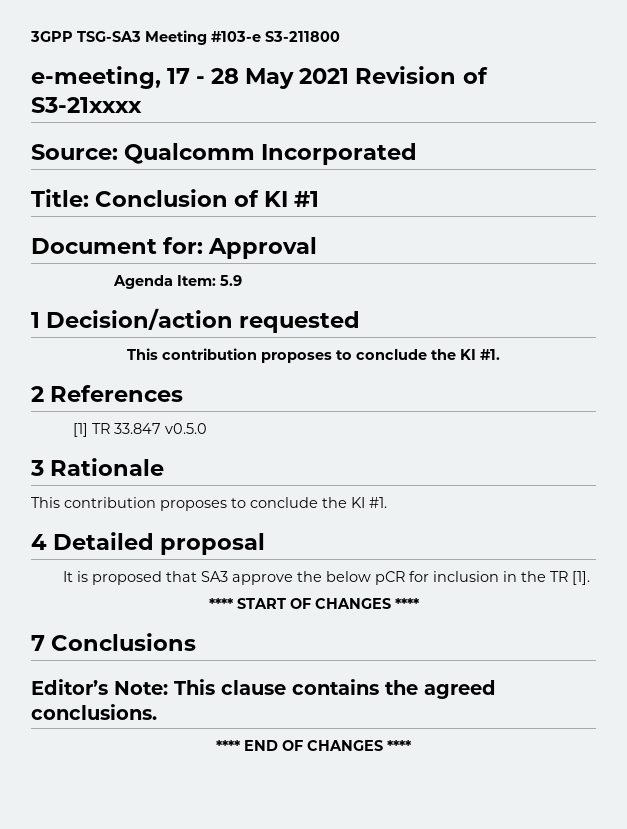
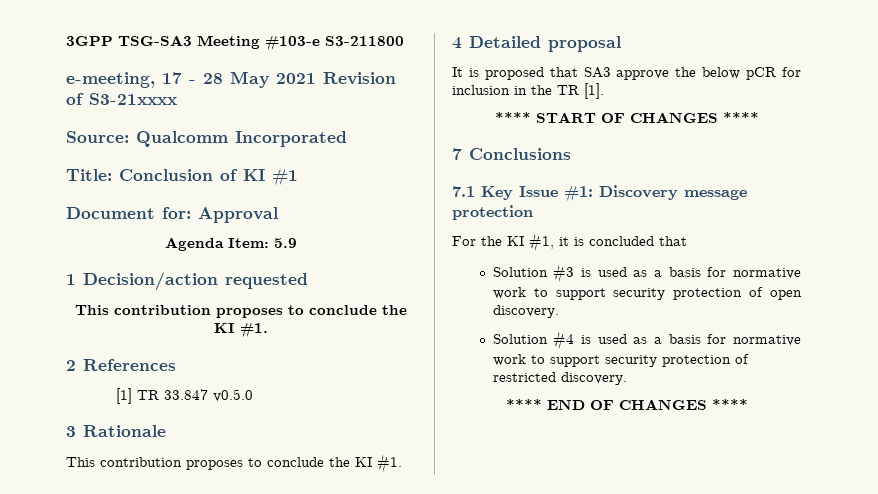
- Editor’s Note: This clause contains the agreed conclusions.
+ 7.1 Key Issue #1: Discovery message protection
+ For the KI #1, it is concluded that
+ Solution #3 is used as a basis for normative work to support security protection of open discovery.
+ Solution #4 is used as a basis for normative work to support security protection of restricted discovery.

